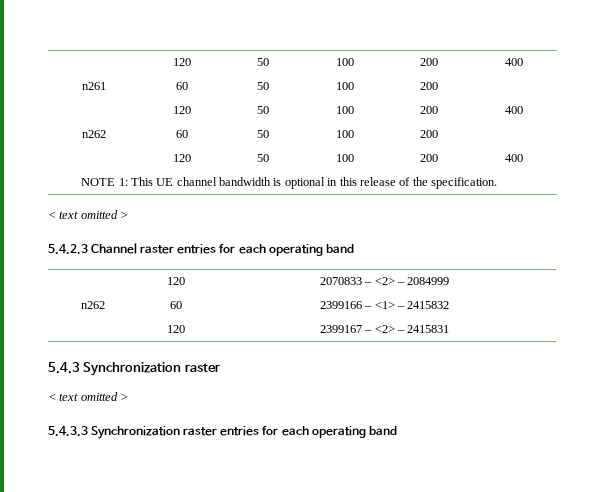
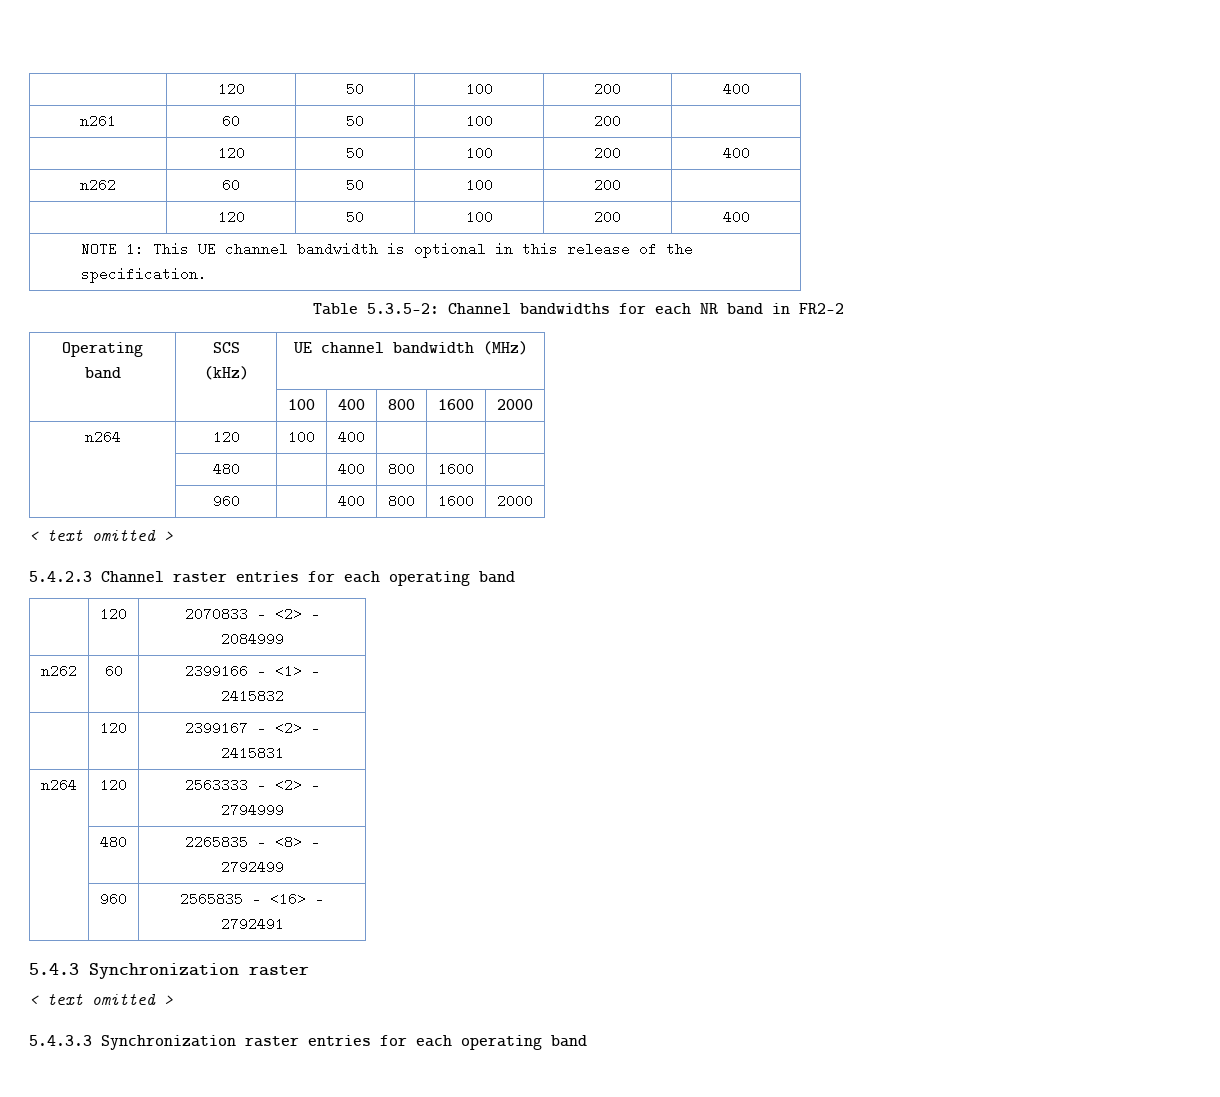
+ Table 5.3.5-2: Channel bandwidths for each NR band in FR2-2
+ Operating band | SCS (kHz) | UE channel bandwidth (MHz)
+ | | 100 | 400 | 800 | 1600 | 2000
+ n264 | 120 | 100 | 400 | | |
+ | 480 | | 400 | 800 | 1600 |
+ | 960 | | 400 | 800 | 1600 | 2000
+ n264 | 120 | 2563333 – <2> – 2794999
+ | 480 | 2265835 – <8> – 2792499
+ | 960 | 2565835 – <16> – 2792491

